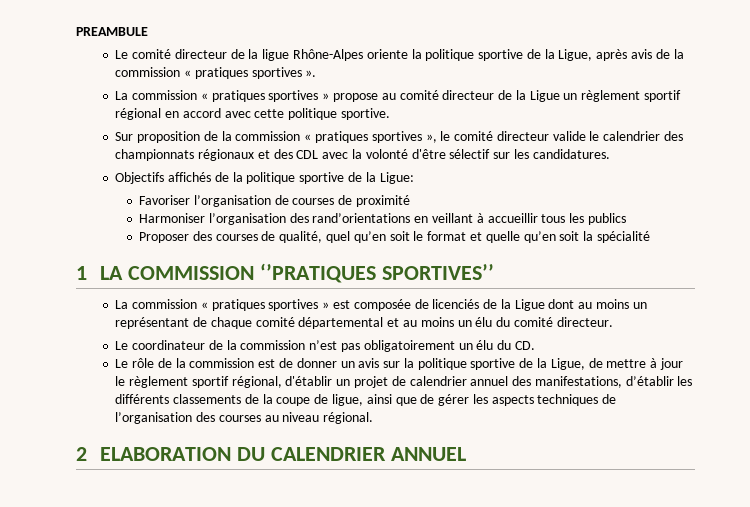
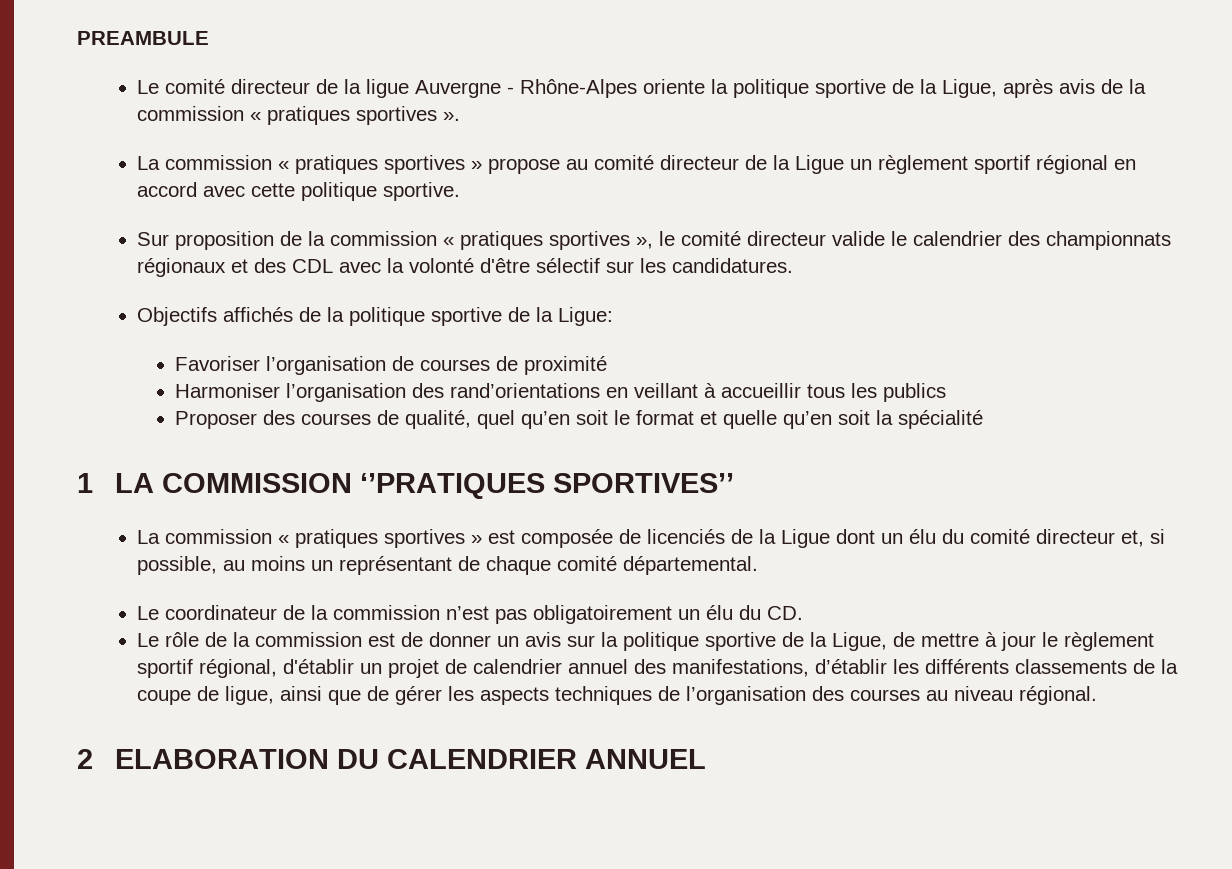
- Le comité directeur de la ligue Rhône-Alpes oriente la politique sportive de la Ligue, après avis de la commission « pratiques sportives ».
+ Le comité directeur de la ligue Auvergne - Rhône-Alpes oriente la politique sportive de la Ligue, après avis de la commission « pratiques sportives ».
- La commission « pratiques sportives » est composée de licenciés de la Ligue dont au moins un représentant de chaque comité départemental et au moins un élu du comité directeur.
+ La commission « pratiques sportives » est composée de licenciés de la Ligue dont un élu du comité directeur et, si possible, au moins un représentant de chaque comité départemental.

